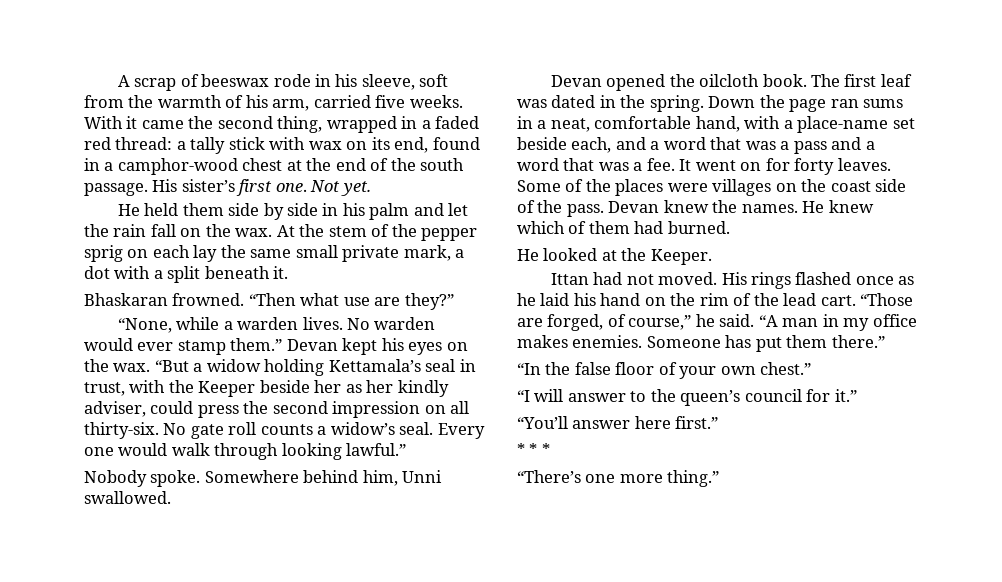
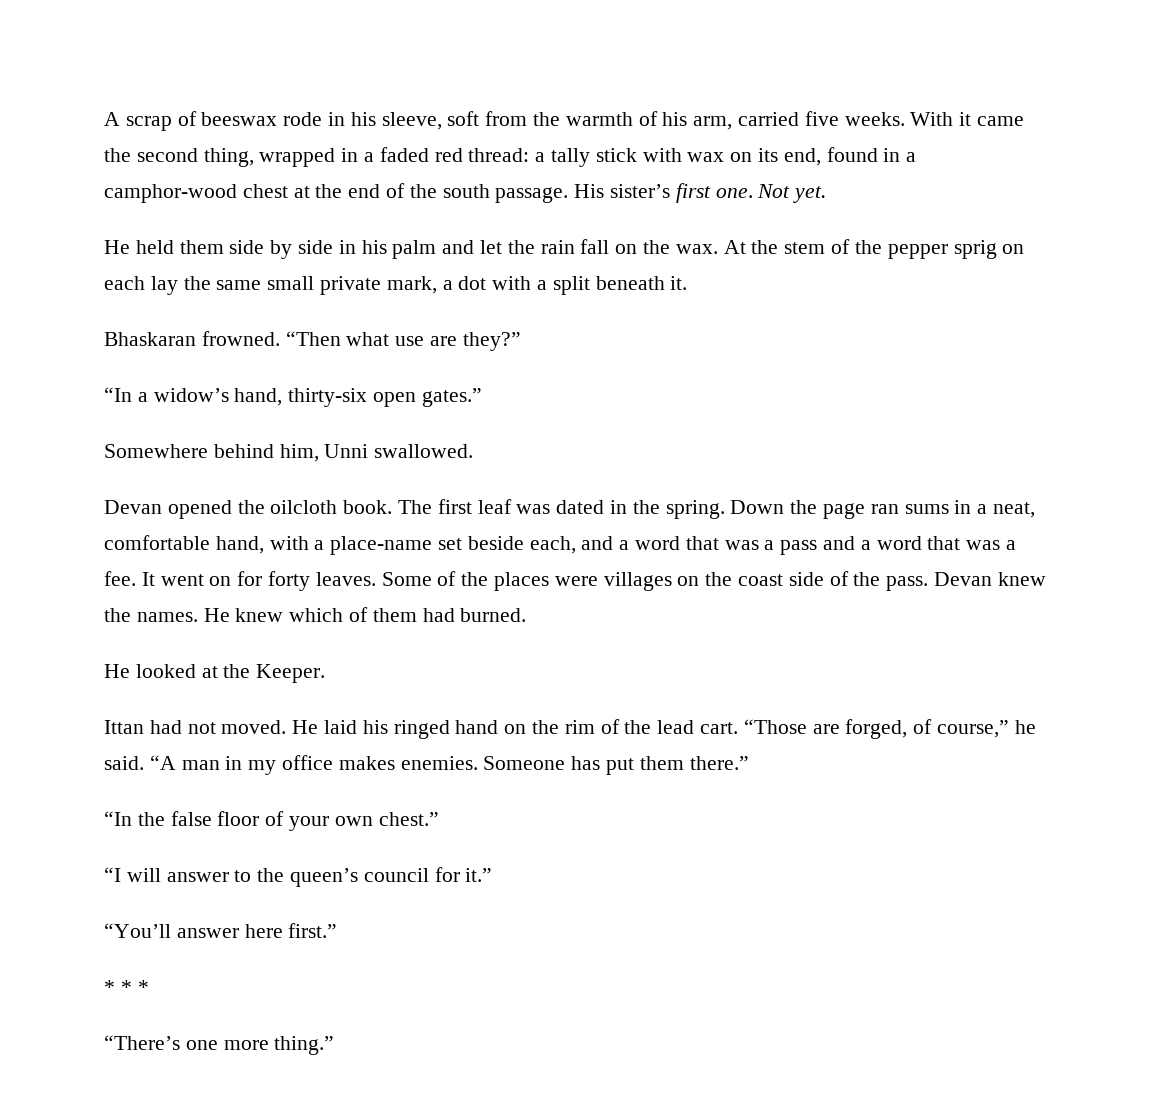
- “None, while a warden lives. No warden would ever stamp them.” Devan kept his eyes on the wax. “But a widow holding Kettamala’s seal in trust, with the Keeper beside her as her kindly adviser, could press the second impression on all thirty-six. No gate roll counts a widow’s seal. Every one would walk through looking lawful.”
- Nobody spoke. Somewhere behind him, Unni swallowed.
+ “In a widow’s hand, thirty-six open gates.”
+ Somewhere behind him, Unni swallowed.
- His rings flashed once as he laid his hand on the rim of the lead cart.
+ He laid his ringed hand on the rim of the lead cart.

